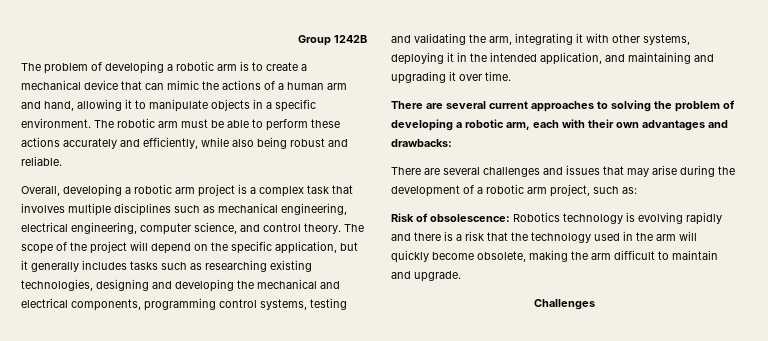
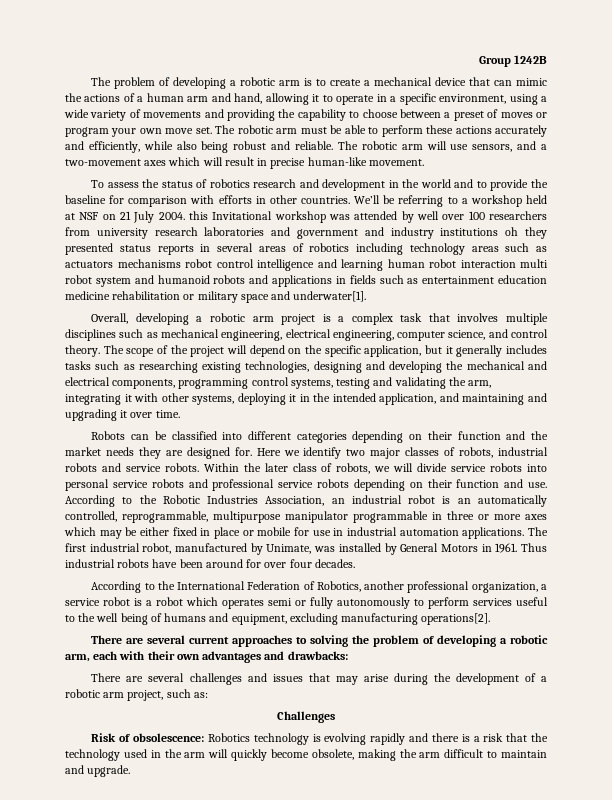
- The problem of developing a robotic arm is to create a mechanical device that can mimic the actions of a human arm and hand, allowing it to manipulate objects in a specific environment.
+ The problem of developing a robotic arm is to create a mechanical device that can mimic the actions of a human arm and hand, allowing it to operate in a specific environment, using a wide variety of movements and providing the capability to choose between a preset of moves or program your own move set.
+ The robotic arm will use sensors, and a two-movement axes which will result in precise human-like movement.
+ To assess the status of robotics research and development in the world and to provide the baseline for comparison with efforts in other countries. We’ll be referring to a workshop held at NSF on 21 July 2004. this Invitational workshop was attended by well over 100 researchers from university research laboratories and government and industry institutions oh they presented status reports in several areas of robotics including technology areas such as actuators mechanisms robot control intelligence and learning human robot interaction multi robot system and humanoid robots and applications in fields such as entertainment education medicine rehabilitation or military space and underwater[1].
+ Robots can be classified into different categories depending on their function and the market needs they are designed for. Here we identify two major classes of robots, industrial robots and service robots. Within the later class of robots, we will divide service robots into personal service robots and professional service robots depending on their function and use. According to the Robotic Industries Association, an industrial robot is an automatically controlled, reprogrammable, multipurpose manipulator programmable in three or more axes which may be either fixed in place or mobile for use in industrial automation applications. The first industrial robot, manufactured by Unimate, was installed by General Motors in 1961. Thus industrial robots have been around for over four decades.
+ According to the International Federation of Robotics, another professional organization, a service robot is a robot which operates semi or fully autonomously to perform services useful to the well being of humans and equipment, excluding manufacturing operations[2].
+ Challenges
- Challenges

